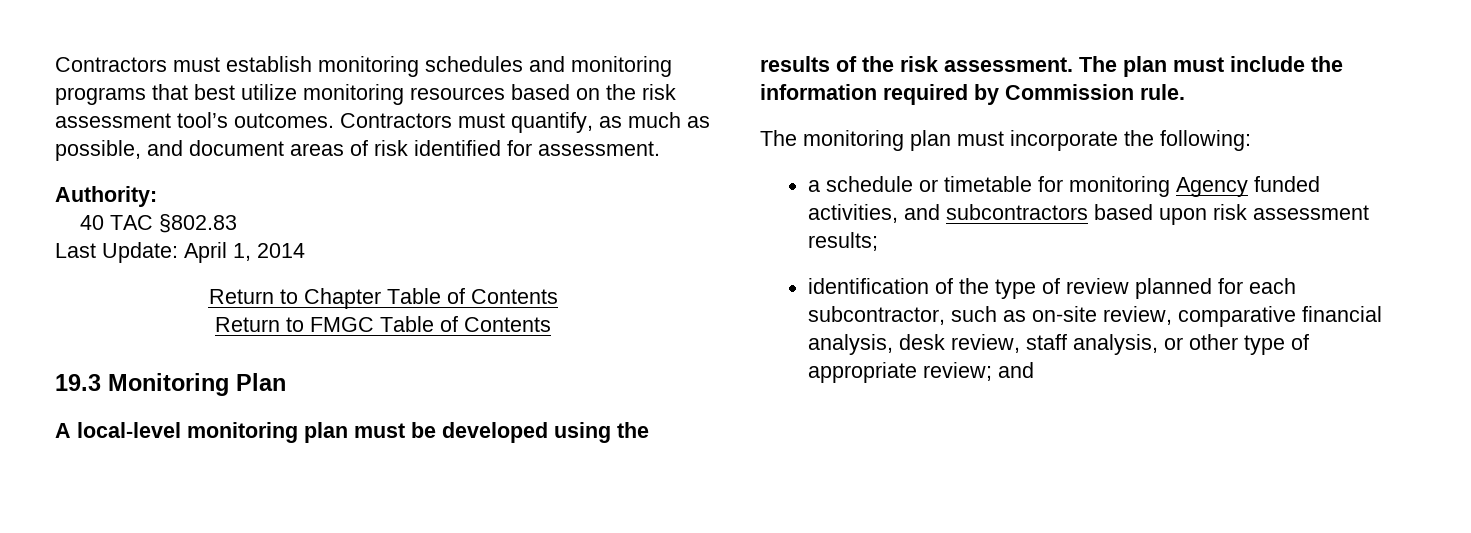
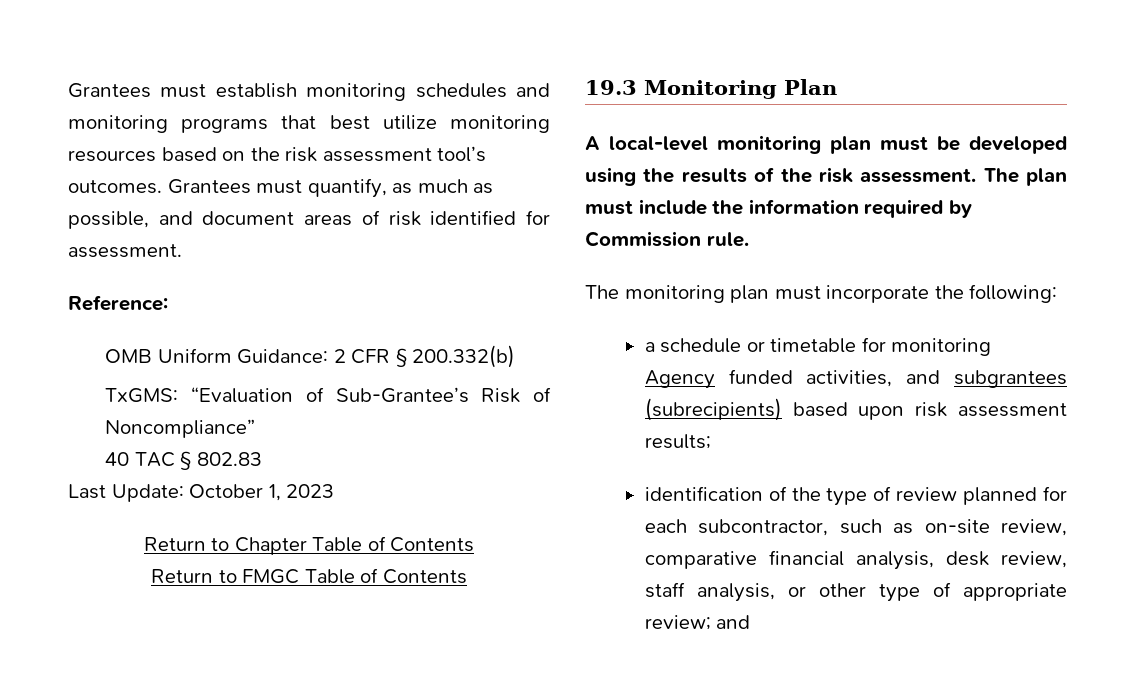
- Contractors must establish monitoring schedules and monitoring programs that best utilize monitoring resources based on the risk assessment tool’s outcomes.
+ Grantees must establish monitoring schedules and monitoring programs that best utilize monitoring resources based on the risk assessment tool’s outcomes.
- Contractors must quantify, as much as possible, and document areas of risk identified for assessment.
+ Grantees must quantify, as much as possible, and document areas of risk identified for assessment.
- Authority:
+ Reference:
+ OMB Uniform Guidance: 2 CFR § 200.332(b)
+ TxGMS: “Evaluation of Sub-Grantee’s Risk of Noncompliance”
- 40 TAC §802.83
+ 40 TAC § 802.83
- Last Update: April 1, 2014
+ Last Update: October 1, 2023
- a schedule or timetable for monitoring Agency funded activities, and subcontractors based upon risk assessment results;
+ a schedule or timetable for monitoring Agency funded activities, and subgrantees (subrecipients) based upon risk assessment results;

